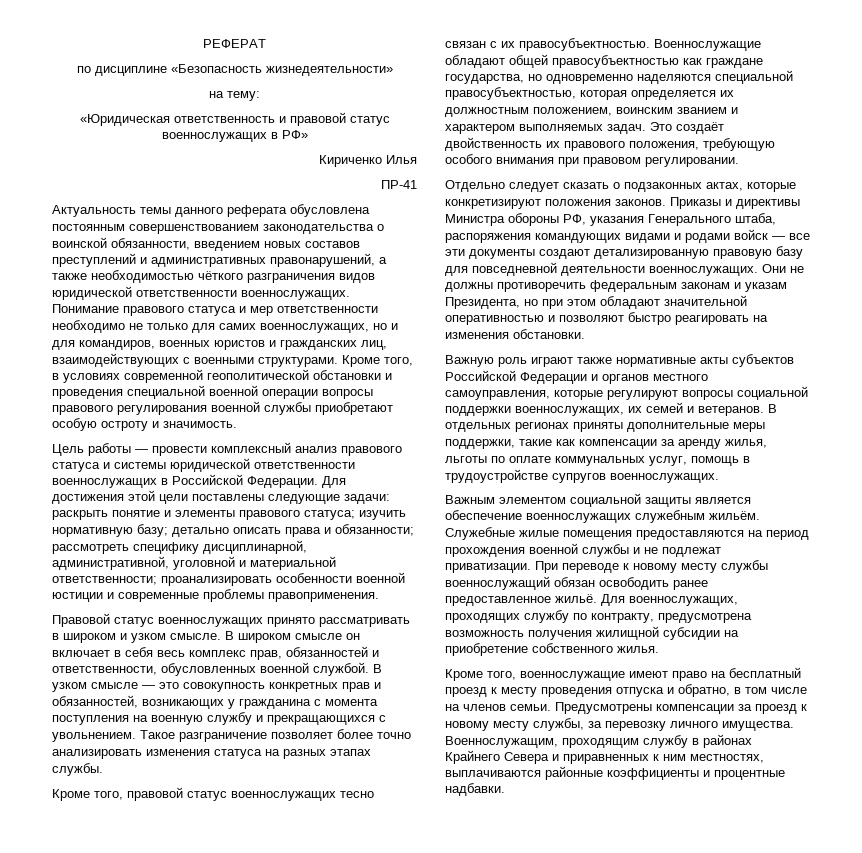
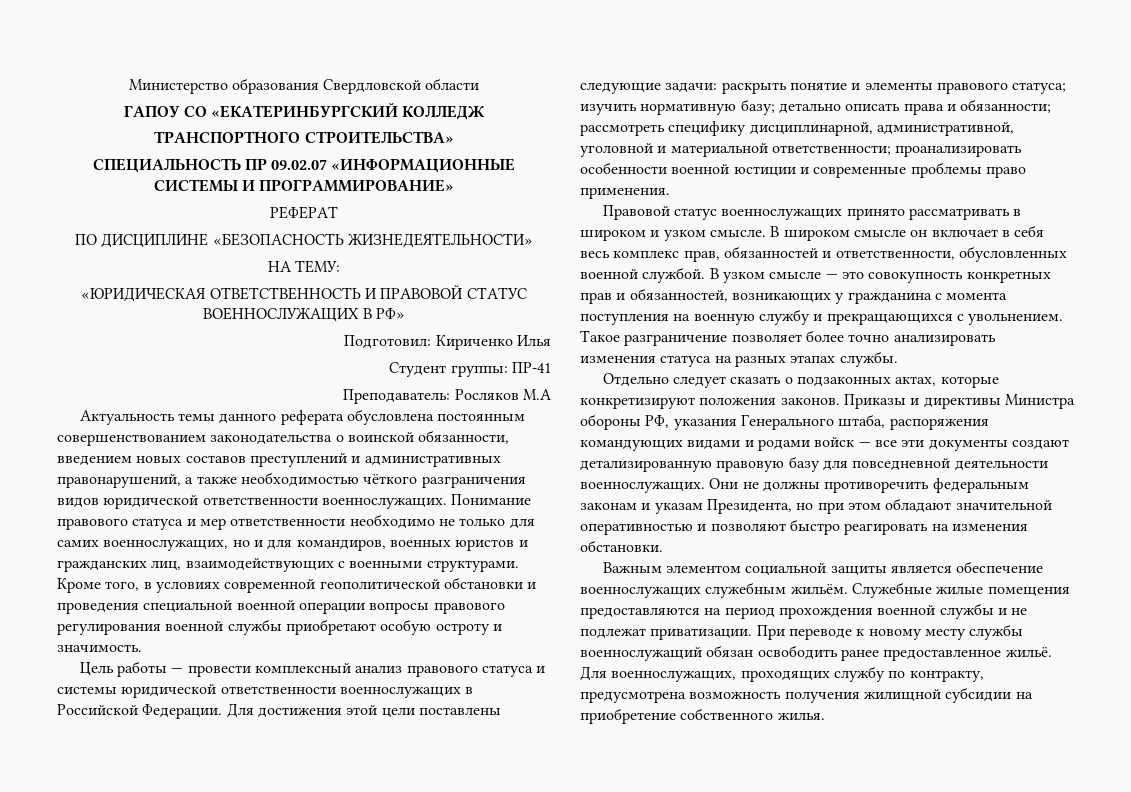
+ Министерство образования Свердловской области
+ ГАПОУ СО «ЕКАТЕРИНБУРГСКИЙ КОЛЛЕДЖ
+ ТРАНСПОРТНОГО СТРОИТЕЛЬСТВА»
+ СПЕЦИАЛЬНОСТЬ ПР 09.02.07 «ИНФОРМАЦИОННЫЕ СИСТЕМЫ И ПРОГРАММИРОВАНИЕ»
  РЕФЕРАТ
- по дисциплине «Безопасность жизнедеятельности»
- на тему:
- «Юридическая ответственность и правовой статус военнослужащих в РФ»
+ ПО ДИСЦИПЛИНЕ «БЕЗОПАСНОСТЬ ЖИЗНЕДЕЯТЕЛЬНОСТИ»
+ НА ТЕМУ:
+ «ЮРИДИЧЕСКАЯ ОТВЕТСТВЕННОСТЬ И ПРАВОВОЙ СТАТУС ВОЕННОСЛУЖАЩИХ В РФ»
- Кириченко Илья
+ Подготовил: Кириченко Илья
- ПР-41
+ Студент группы: ПР-41
+ Преподаватель: Росляков М.А
- Для достижения этой цели поставлены следующие задачи: раскрыть понятие и элементы правового статуса; изучить нормативную базу; детально описать права и обязанности; рассмотреть специфику дисциплинарной, административной, уголовной и материальной ответственности; проанализировать особенности военной юстиции и современные проблемы правоприменения.
+ Для достижения этой цели поставлены следующие задачи: раскрыть понятие и элементы правового статуса; изучить нормативную базу; детально описать права и обязанности; рассмотреть специфику дисциплинарной, административной, уголовной и материальной ответственности; проанализировать особенности военной юстиции и современные проблемы право применения.
- Кроме того, правовой статус военнослужащих тесно связан с их правосубъектностью. Военнослужащие обладают общей правосубъектностью как граждане государства, но одновременно наделяются специальной правосубъектностью, которая определяется их должностным положением, воинским званием и характером выполняемых задач. Это создаёт двойственность их правового положения, требующую особого внимания при правовом регулировании.
- Важную роль играют также нормативные акты субъектов Российской Федерации и органов местного самоуправления, которые регулируют вопросы социальной поддержки военнослужащих, их семей и ветеранов. В отдельных регионах приняты дополнительные меры поддержки, такие как компенсации за аренду жилья, льготы по оплате коммунальных услуг, помощь в трудоустройстве супругов военнослужащих.
- Кроме того, военнослужащие имеют право на бесплатный проезд к месту проведения отпуска и обратно, в том числе на членов семьи. Предусмотрены компенсации за проезд к новому месту службы, за перевозку личного имущества. Военнослужащим, проходящим службу в районах Крайнего Севера и приравненных к ним местностях, выплачиваются районные коэффициенты и процентные надбавки.

